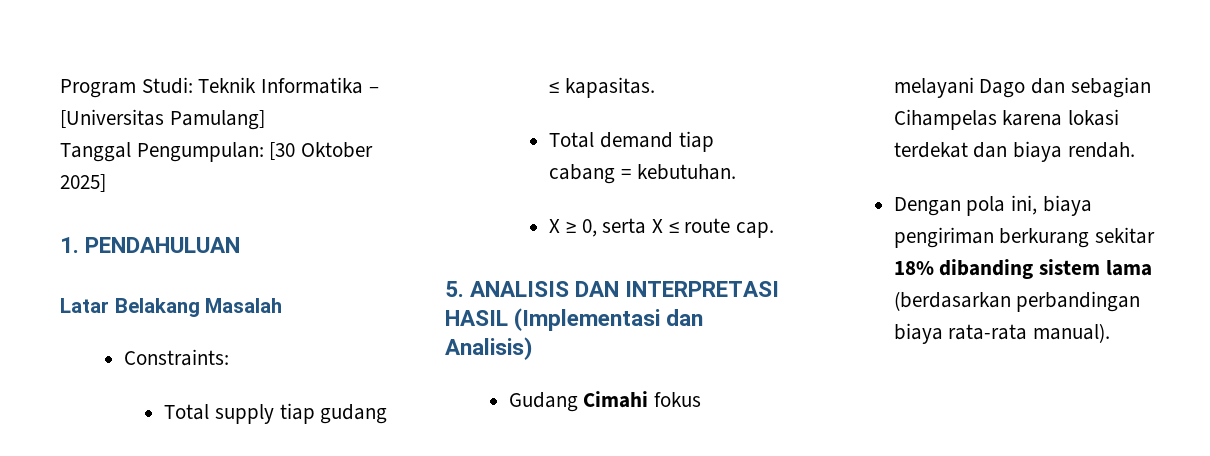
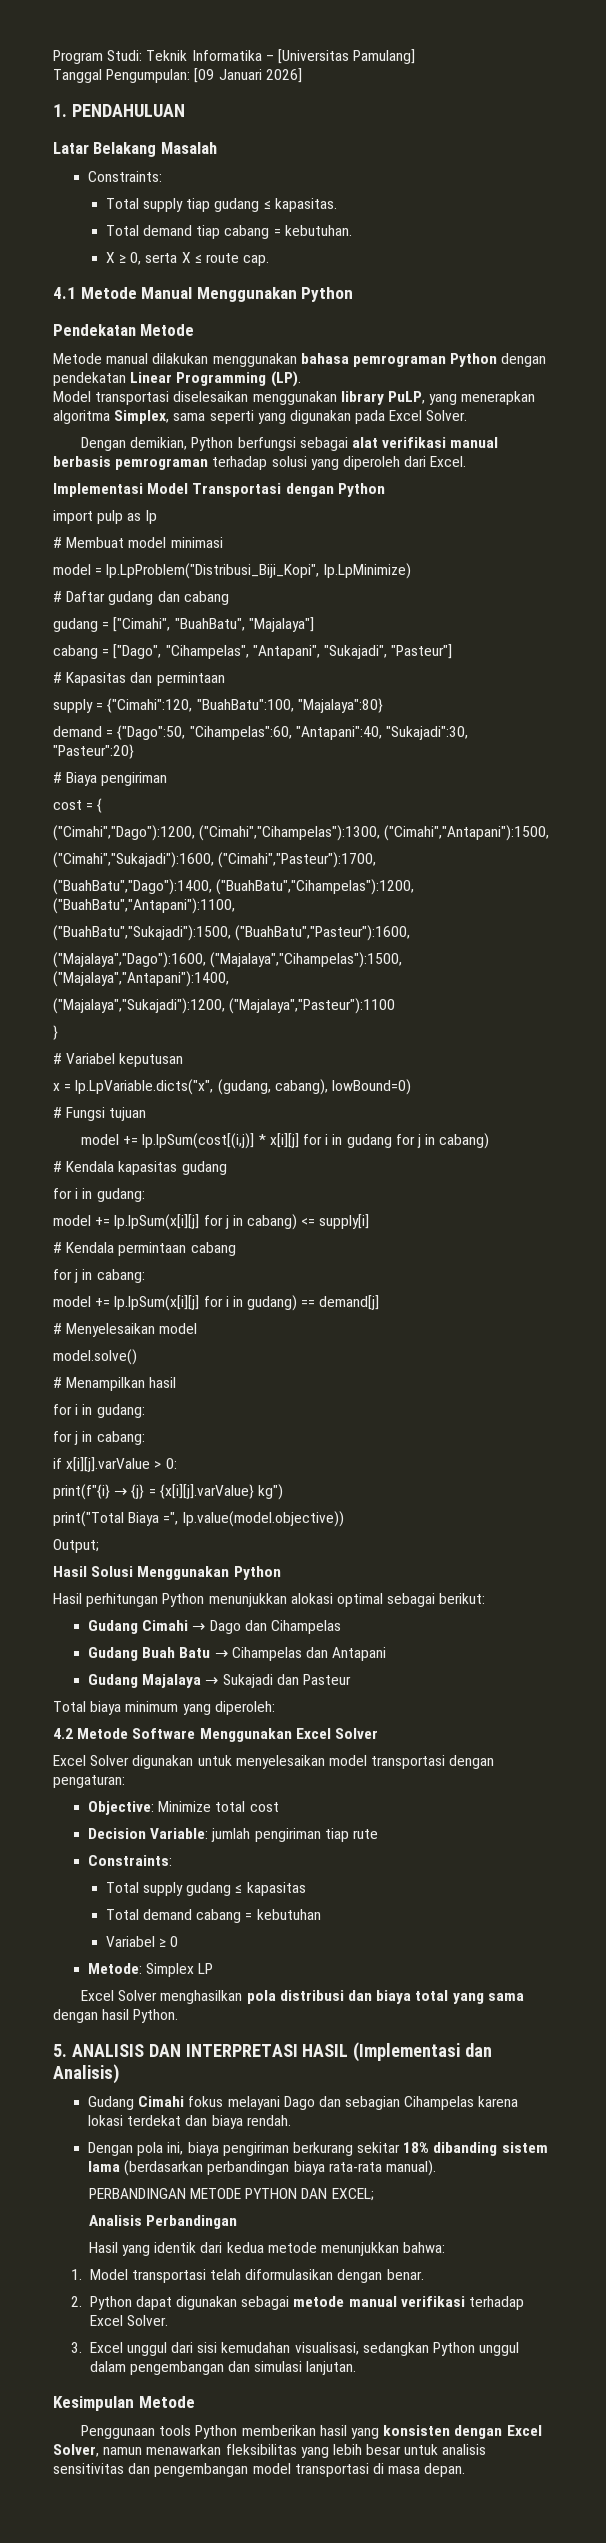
- Tanggal Pengumpulan: [30 Oktober 2025]
+ Tanggal Pengumpulan: [09 Januari 2026]
+ 4.1 Metode Manual Menggunakan Python
+ Pendekatan Metode
+ Metode manual dilakukan menggunakan bahasa pemrograman Python dengan pendekatan Linear Programming (LP).
+ Model transportasi diselesaikan menggunakan library PuLP, yang menerapkan algoritma Simplex, sama seperti yang digunakan pada Excel Solver.
+ Dengan demikian, Python berfungsi sebagai alat verifikasi manual berbasis pemrograman terhadap solusi yang diperoleh dari Excel.
+ Implementasi Model Transportasi dengan Python
+ import pulp as lp
+ # Membuat model minimasi
+ model = lp.LpProblem("Distribusi_Biji_Kopi", lp.LpMinimize)
+ # Daftar gudang dan cabang
+ gudang = ["Cimahi", "BuahBatu", "Majalaya"]
+ cabang = ["Dago", "Cihampelas", "Antapani", "Sukajadi", "Pasteur"]
+ # Kapasitas dan permintaan
+ supply = {"Cimahi":120, "BuahBatu":100, "Majalaya":80}
+ demand = {"Dago":50, "Cihampelas":60, "Antapani":40, "Sukajadi":30, "Pasteur":20}
+ # Biaya pengiriman
+ cost = {
+ ("Cimahi","Dago"):1200, ("Cimahi","Cihampelas"):1300, ("Cimahi","Antapani"):1500,
+ ("Cimahi","Sukajadi"):1600, ("Cimahi","Pasteur"):1700,
+ ("BuahBatu","Dago"):1400, ("BuahBatu","Cihampelas"):1200, ("BuahBatu","Antapani"):1100,
+ ("BuahBatu","Sukajadi"):1500, ("BuahBatu","Pasteur"):1600,
+ ("Majalaya","Dago"):1600, ("Majalaya","Cihampelas"):1500, ("Majalaya","Antapani"):1400,
+ ("Majalaya","Sukajadi"):1200, ("Majalaya","Pasteur"):1100
+ }
+ # Variabel keputusan
+ x = lp.LpVariable.dicts("x", (gudang, cabang), lowBound=0)
+ # Fungsi tujuan
+ model += lp.lpSum(cost[(i,j)] * x[i][j] for i in gudang for j in cabang)
+ # Kendala kapasitas gudang
+ for i in gudang:
+ model += lp.lpSum(x[i][j] for j in cabang) <= supply[i]
+ # Kendala permintaan cabang
+ for j in cabang:
+ model += lp.lpSum(x[i][j] for i in gudang) == demand[j]
+ # Menyelesaikan model
+ model.solve()
+ # Menampilkan hasil
+ for i in gudang:
+ for j in cabang:
+ if x[i][j].varValue > 0:
+ print(f"{i} → {j} = {x[i][j].varValue} kg")
+ print("Total Biaya =", lp.value(model.objective))
+ Output;
+ Hasil Solusi Menggunakan Python
+ Hasil perhitungan Python menunjukkan alokasi optimal sebagai berikut:
+ Gudang Cimahi → Dago dan Cihampelas
+ Gudang Buah Batu → Cihampelas dan Antapani
+ Gudang Majalaya → Sukajadi dan Pasteur
+ Total biaya minimum yang diperoleh:
+ 4.2 Metode Software Menggunakan Excel Solver
+ Excel Solver digunakan untuk menyelesaikan model transportasi dengan pengaturan:
+ Objective: Minimize total cost
+ Decision Variable: jumlah pengiriman tiap rute
+ Constraints:
+ Total supply gudang ≤ kapasitas
+ Total demand cabang = kebutuhan
+ Variabel ≥ 0
+ Metode: Simplex LP
+ Excel Solver menghasilkan pola distribusi dan biaya total yang sama dengan hasil Python.
+ PERBANDINGAN METODE PYTHON DAN EXCEL;
+ Analisis Perbandingan
+ Hasil yang identik dari kedua metode menunjukkan bahwa:
+ 1. Model transportasi telah diformulasikan dengan benar.
+ 2. Python dapat digunakan sebagai metode manual verifikasi terhadap Excel Solver.
+ 3. Excel unggul dari sisi kemudahan visualisasi, sedangkan Python unggul dalam pengembangan dan simulasi lanjutan.
+ Kesimpulan Metode
+ Penggunaan tools Python memberikan hasil yang konsisten dengan Excel Solver, namun menawarkan fleksibilitas yang lebih besar untuk analisis sensitivitas dan pengembangan model transportasi di masa depan.

